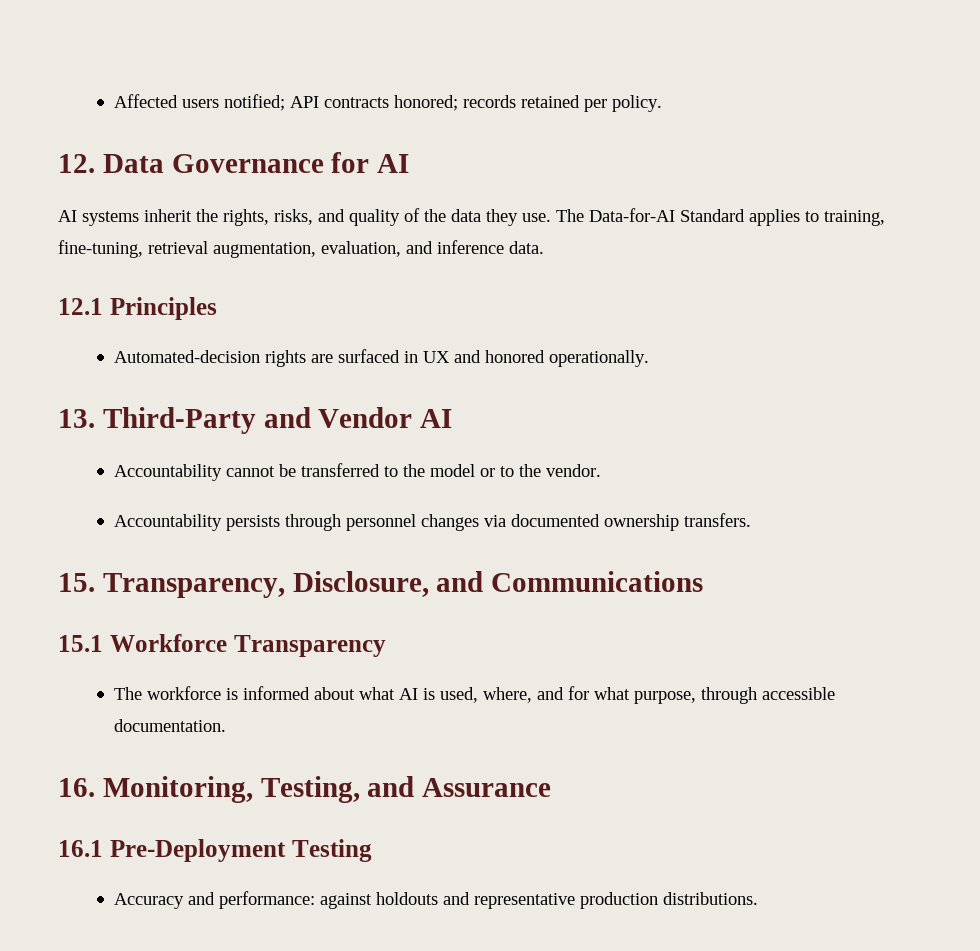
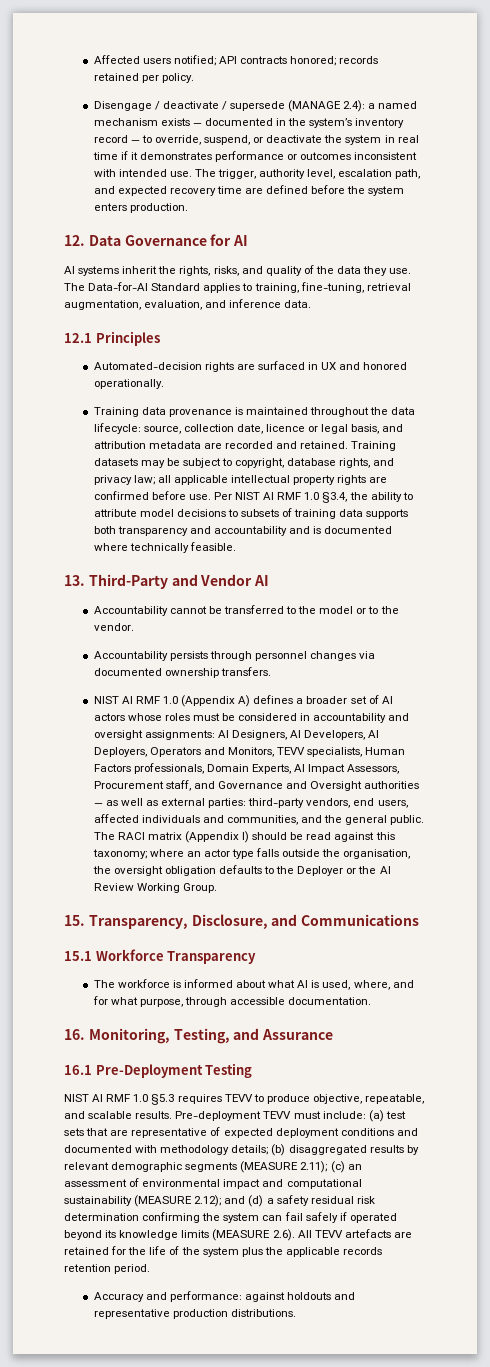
+ Disengage / deactivate / supersede (MANAGE 2.4): a named mechanism exists — documented in the system’s inventory record — to override, suspend, or deactivate the system in real time if it demonstrates performance or outcomes inconsistent with intended use. The trigger, authority level, escalation path, and expected recovery time are defined before the system enters production.
+ Training data provenance is maintained throughout the data lifecycle: source, collection date, licence or legal basis, and attribution metadata are recorded and retained. Training datasets may be subject to copyright, database rights, and privacy law; all applicable intellectual property rights are confirmed before use. Per NIST AI RMF 1.0 §3.4, the ability to attribute model decisions to subsets of training data supports both transparency and accountability and is documented where technically feasible.
+ NIST AI RMF 1.0 (Appendix A) defines a broader set of AI actors whose roles must be considered in accountability and oversight assignments: AI Designers, AI Developers, AI Deployers, Operators and Monitors, TEVV specialists, Human Factors professionals, Domain Experts, AI Impact Assessors, Procurement staff, and Governance and Oversight authorities — as well as external parties: third-party vendors, end users, affected individuals and communities, and the general public. The RACI matrix (Appendix I) should be read against this taxonomy; where an actor type falls outside the organisation, the oversight obligation defaults to the Deployer or the AI Review Working Group.
+ NIST AI RMF 1.0 §5.3 requires TEVV to produce objective, repeatable, and scalable results. Pre-deployment TEVV must include: (a) test sets that are representative of expected deployment conditions and documented with methodology details; (b) disaggregated results by relevant demographic segments (MEASURE 2.11); (c) an assessment of environmental impact and computational sustainability (MEASURE 2.12); and (d) a safety residual risk determination confirming the system can fail safely if operated beyond its knowledge limits (MEASURE 2.6). All TEVV artefacts are retained for the life of the system plus the applicable records retention period.

